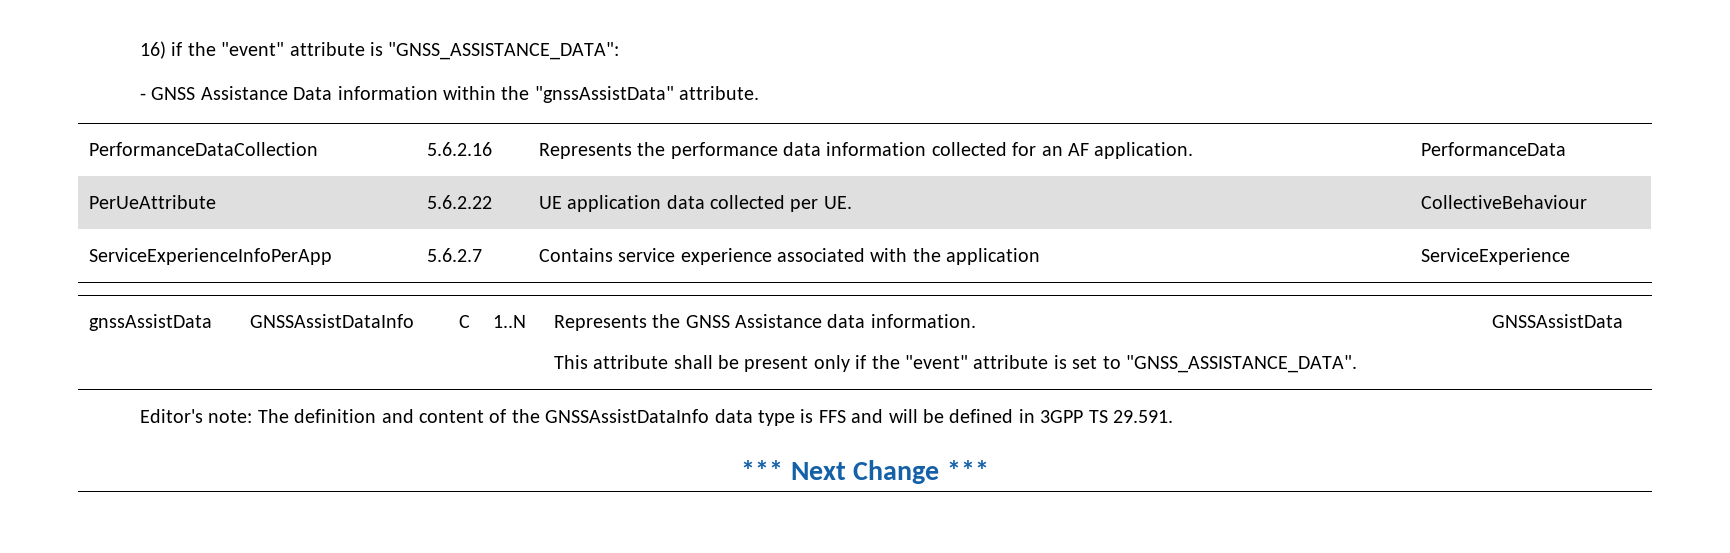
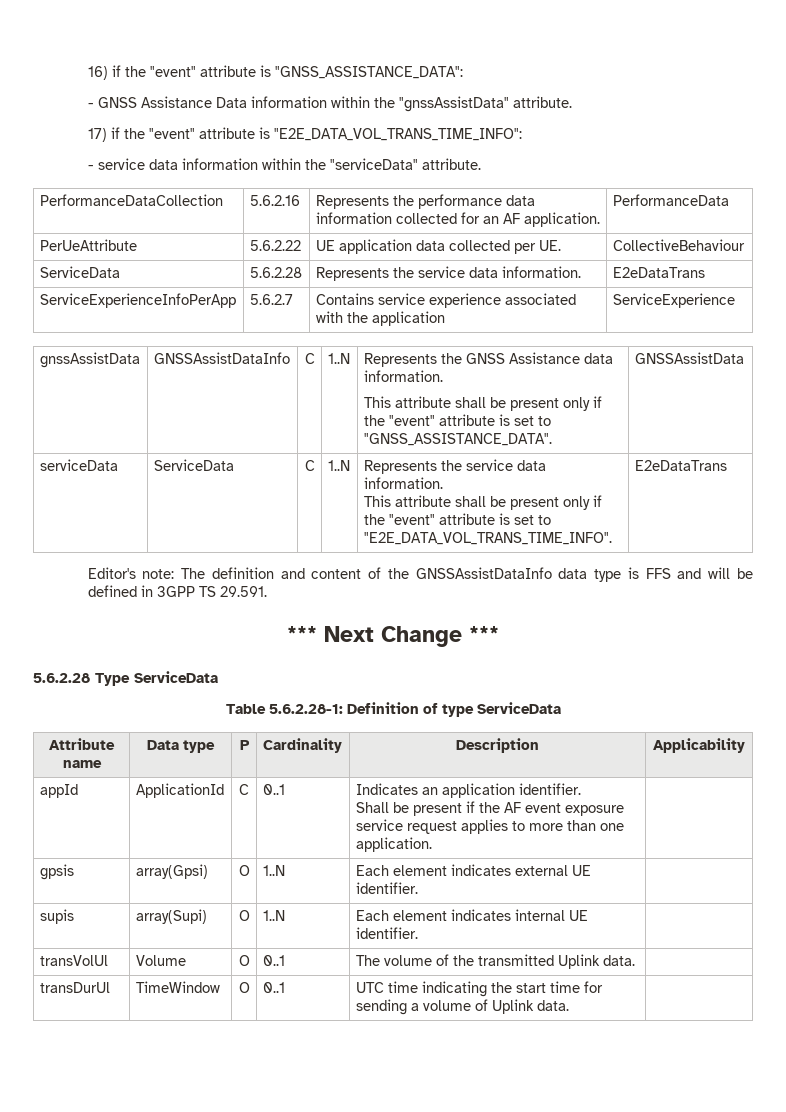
+ 17) if the "event" attribute is "E2E_DATA_VOL_TRANS_TIME_INFO":
+ - service data information within the "serviceData" attribute.
+ ServiceData | 5.6.2.28 | Represents the service data information. | E2eDataTrans
+ serviceData | ServiceData | C | 1..N | Represents the service data information.
+ This attribute shall be present only if the "event" attribute is set to "E2E_DATA_VOL_TRANS_TIME_INFO". | E2eDataTrans
+ 5.6.2.28 Type ServiceData
+ Table 5.6.2.28-1: Definition of type ServiceData
+ Attribute name | Data type | P | Cardinality | Description | Applicability
+ appId | ApplicationId | C | 0..1 | Indicates an application identifier.
+ Shall be present if the AF event exposure service request applies to more than one application. |
+ gpsis | array(Gpsi) | O | 1..N | Each element indicates external UE identifier. |
+ supis | array(Supi) | O | 1..N | Each element indicates internal UE identifier. |
+ transVolUl | Volume | O | 0..1 | The volume of the transmitted Uplink data. |
+ transDurUl | TimeWindow | O | 0..1 | UTC time indicating the start time for sending a volume of Uplink data. |

